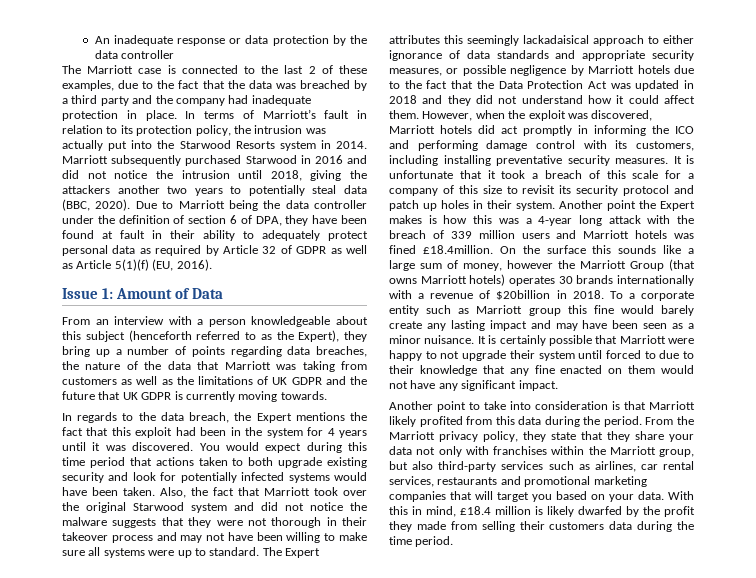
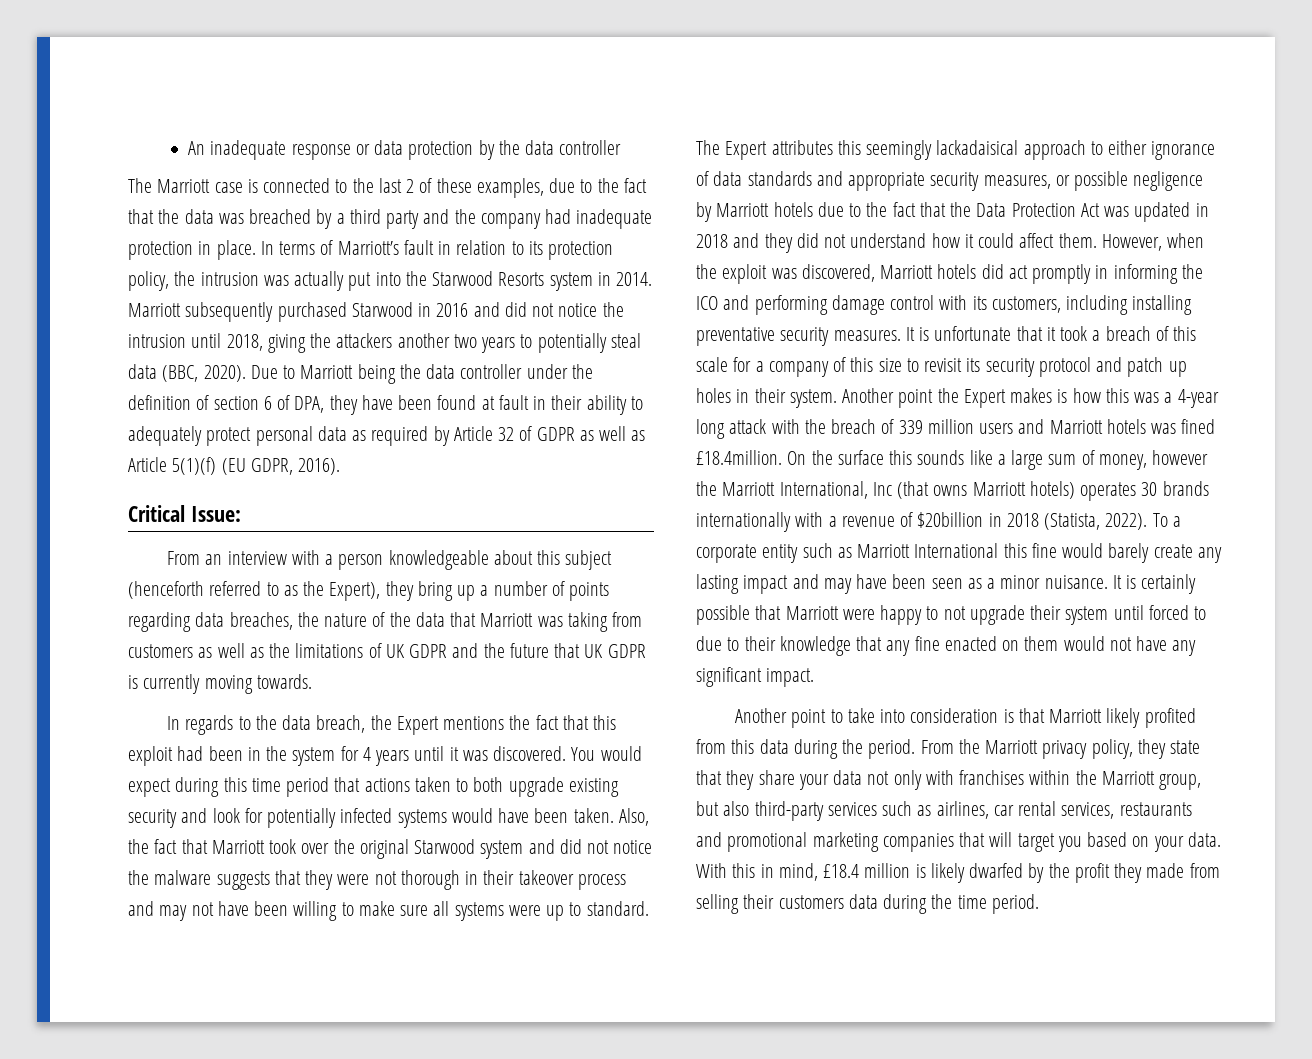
- Due to Marriott being the data controller under the definition of section 6 of DPA, they have been found at fault in their ability to adequately protect personal data as required by Article 32 of GDPR as well as Article 5(1)(f) (EU, 2016).
+ Due to Marriott being the data controller under the definition of section 6 of DPA, they have been found at fault in their ability to adequately protect personal data as required by Article 32 of GDPR as well as Article 5(1)(f) (EU GDPR, 2016).
- Issue 1: Amount of Data
+ Critical Issue:
- Another point the Expert makes is how this was a 4-year long attack with the breach of 339 million users and Marriott hotels was fined £18.4million. On the surface this sounds like a large sum of money, however the Marriott Group (that owns Marriott hotels) operates 30 brands internationally with a revenue of $20billion in 2018.
+ Another point the Expert makes is how this was a 4-year long attack with the breach of 339 million users and Marriott hotels was fined £18.4million. On the surface this sounds like a large sum of money, however the Marriott International, Inc (that owns Marriott hotels) operates 30 brands internationally with a revenue of $20billion in 2018 (Statista, 2022).
- To a corporate entity such as Marriott group this fine would barely create any lasting impact and may have been seen as a minor nuisance.
+ To a corporate entity such as Marriott International this fine would barely create any lasting impact and may have been seen as a minor nuisance.

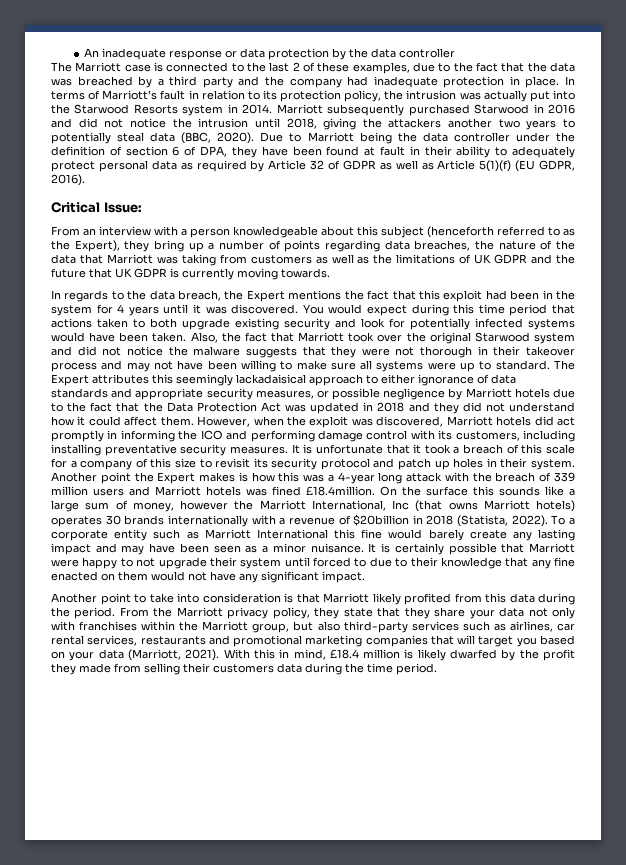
- From the Marriott privacy policy, they state that they share your data not only with franchises within the Marriott group, but also third-party services such as airlines, car rental services, restaurants and promotional marketing companies that will target you based on your data.
+ From the Marriott privacy policy, they state that they share your data not only with franchises within the Marriott group, but also third-party services such as airlines, car rental services, restaurants and promotional marketing companies that will target you based on your data (Marriott, 2021).

